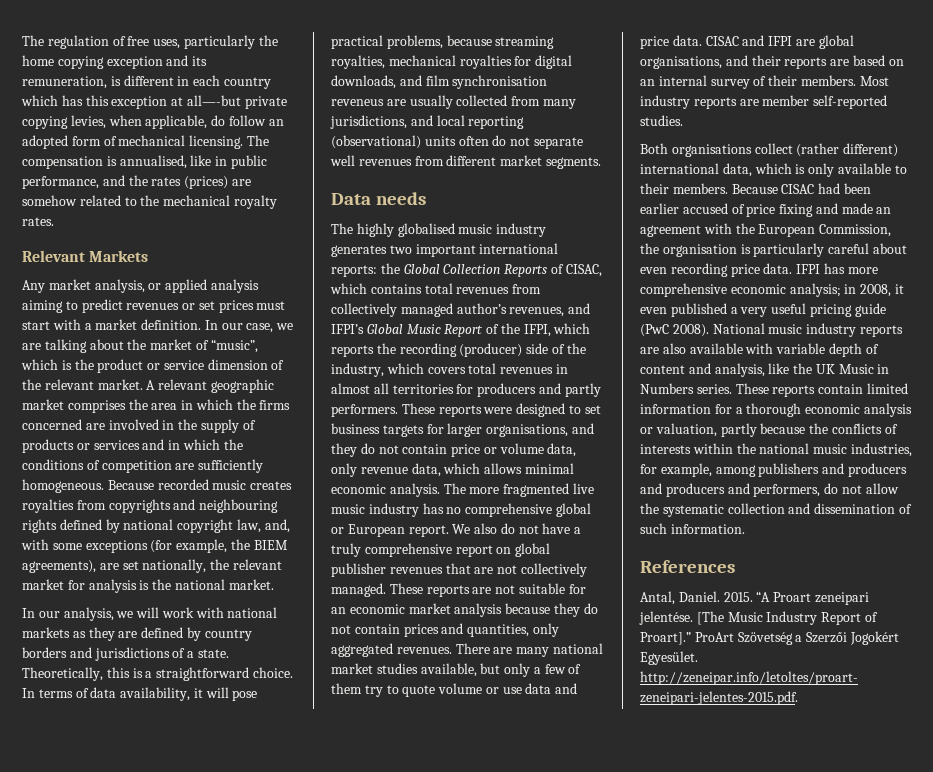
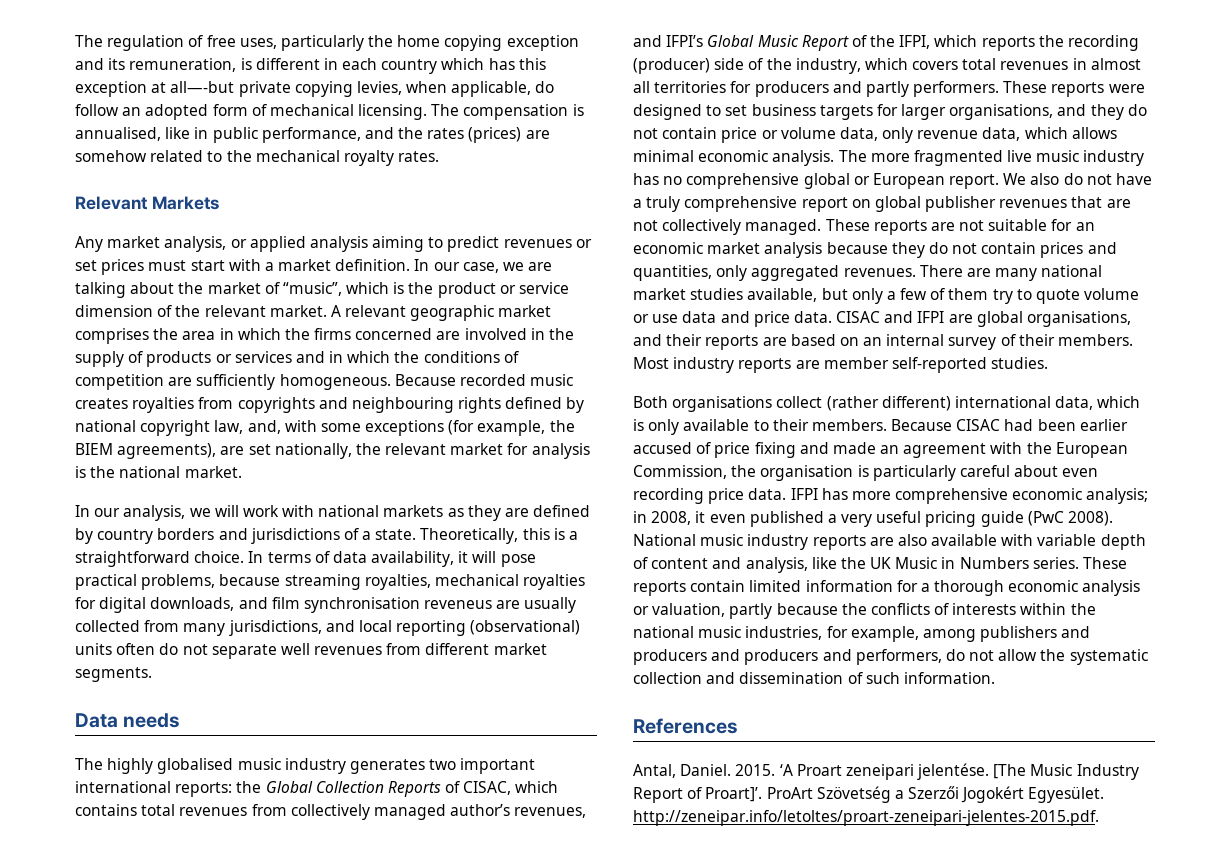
- “A Proart zeneipari jelentése.
+ ‘A Proart zeneipari jelentése.
- [The Music Industry Report of Proart].”
+ [The Music Industry Report of Proart]’.

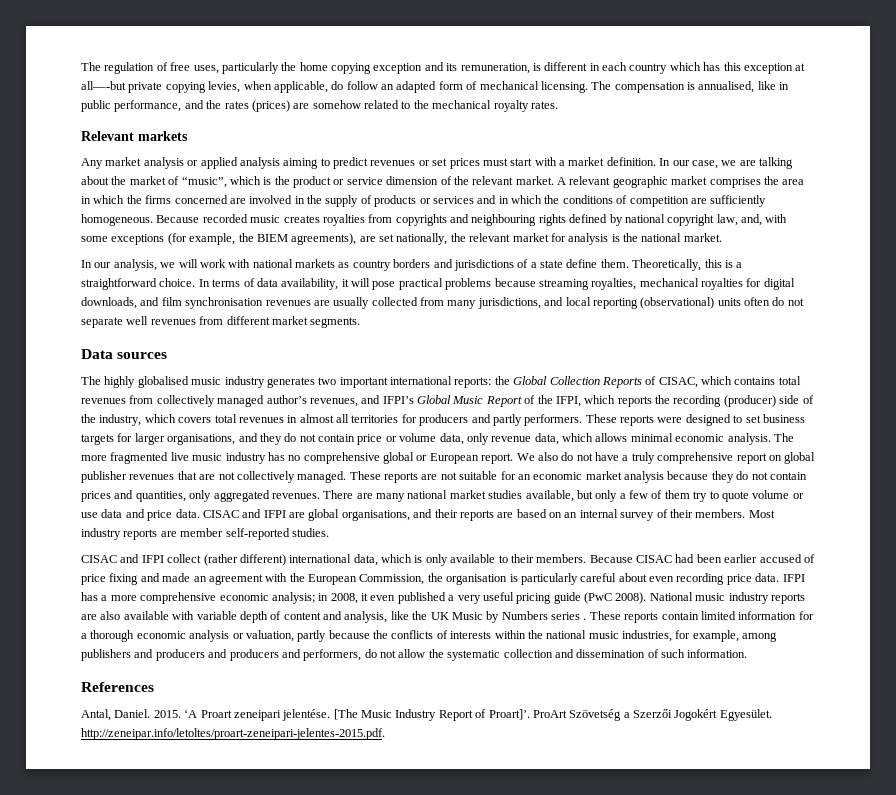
- The regulation of free uses, particularly the home copying exception and its remuneration, is different in each country which has this exception at all—-but private copying levies, when applicable, do follow an adopted form of mechanical licensing.
+ The regulation of free uses, particularly the home copying exception and its remuneration, is different in each country which has this exception at all—-but private copying levies, when applicable, do follow an adapted form of mechanical licensing.
- Relevant Markets
+ Relevant markets
- Any market analysis, or applied analysis aiming to predict revenues or set prices must start with a market definition.
+ Any market analysis or applied analysis aiming to predict revenues or set prices must start with a market definition.
- In our analysis, we will work with national markets as they are defined by country borders and jurisdictions of a state.
+ In our analysis, we will work with national markets as country borders and jurisdictions of a state define them.
- In terms of data availability, it will pose practical problems, because streaming royalties, mechanical royalties for digital downloads, and film synchronisation reveneus are usually collected from many jurisdictions, and local reporting (observational) units often do not separate well revenues from different market segments.
+ In terms of data availability, it will pose practical problems because streaming royalties, mechanical royalties for digital downloads, and film synchronisation revenues are usually collected from many jurisdictions, and local reporting (observational) units often do not separate well revenues from different market segments.
- Data needs
+ Data sources
- Both organisations collect (rather different) international data, which is only available to their members.
+ CISAC and IFPI collect (rather different) international data, which is only available to their members.
- IFPI has more comprehensive economic analysis; in 2008, it even published a very useful pricing guide (PwC 2008).
+ IFPI has a more comprehensive economic analysis; in 2008, it even published a very useful pricing guide (PwC 2008).
- National music industry reports are also available with variable depth of content and analysis, like the UK Music in Numbers series.
+ National music industry reports are also available with variable depth of content and analysis, like the UK Music by Numbers series .

